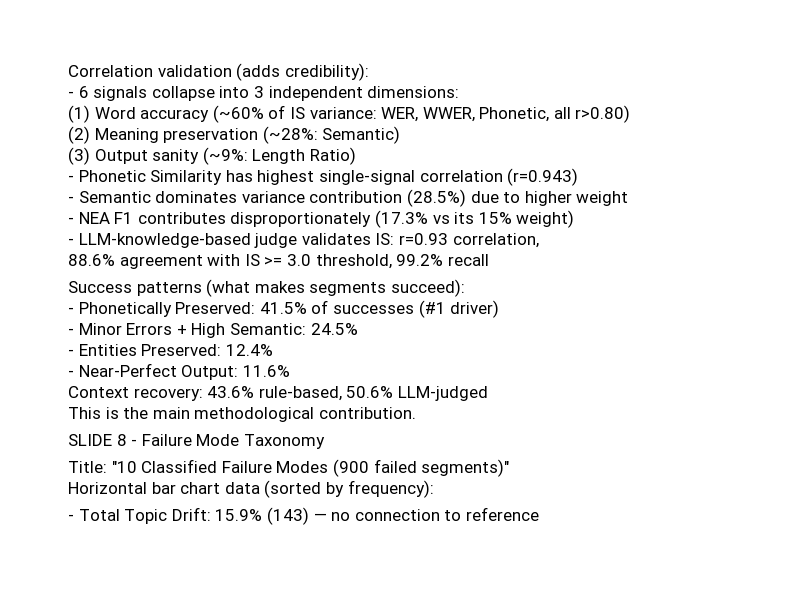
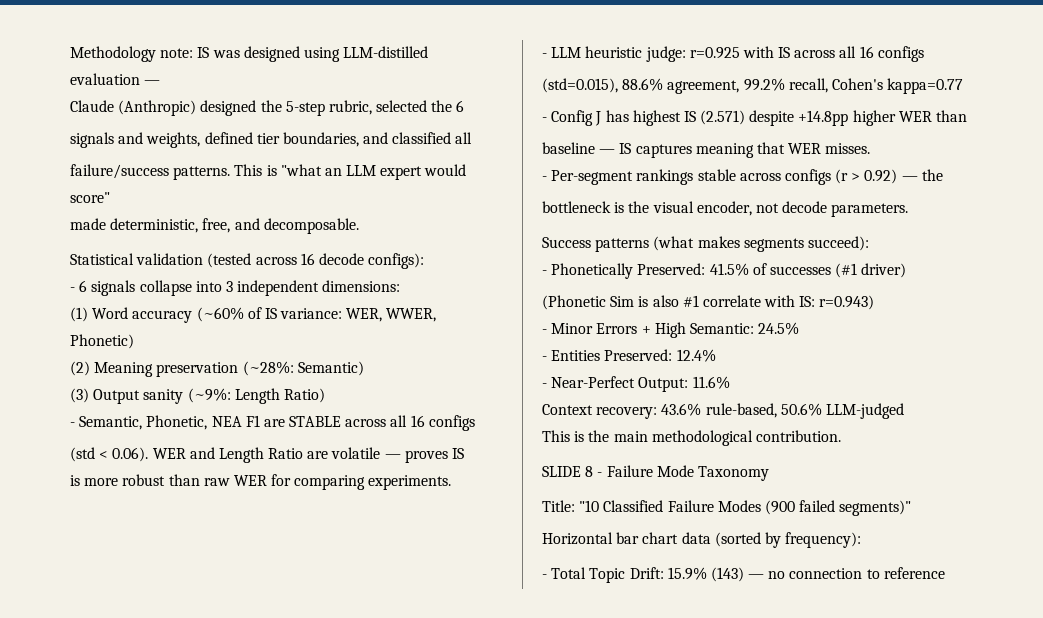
- Correlation validation (adds credibility):
+ Methodology note: IS was designed using LLM-distilled evaluation —
+ Claude (Anthropic) designed the 5-step rubric, selected the 6
+ signals and weights, defined tier boundaries, and classified all
+ failure/success patterns. This is "what an LLM expert would score"
+ made deterministic, free, and decomposable.
+ Statistical validation (tested across 16 decode configs):
- (1) Word accuracy (~60% of IS variance: WER, WWER, Phonetic, all r>0.80)
+ (1) Word accuracy (~60% of IS variance: WER, WWER, Phonetic)
- - Phonetic Similarity has highest single-signal correlation (r=0.943)
- - Semantic dominates variance contribution (28.5%) due to higher weight
- - NEA F1 contributes disproportionately (17.3% vs its 15% weight)
- - LLM-knowledge-based judge validates IS: r=0.93 correlation,
- 88.6% agreement with IS >= 3.0 threshold, 99.2% recall
+ - Semantic, Phonetic, NEA F1 are STABLE across all 16 configs
+ (std < 0.06). WER and Length Ratio are volatile — proves IS
+ is more robust than raw WER for comparing experiments.
+ - LLM heuristic judge: r=0.925 with IS across all 16 configs
+ (std=0.015), 88.6% agreement, 99.2% recall, Cohen's kappa=0.77
+ - Config J has highest IS (2.571) despite +14.8pp higher WER than
+ baseline — IS captures meaning that WER misses.
+ - Per-segment rankings stable across configs (r > 0.92) — the
+ bottleneck is the visual encoder, not decode parameters.
+ (Phonetic Sim is also #1 correlate with IS: r=0.943)

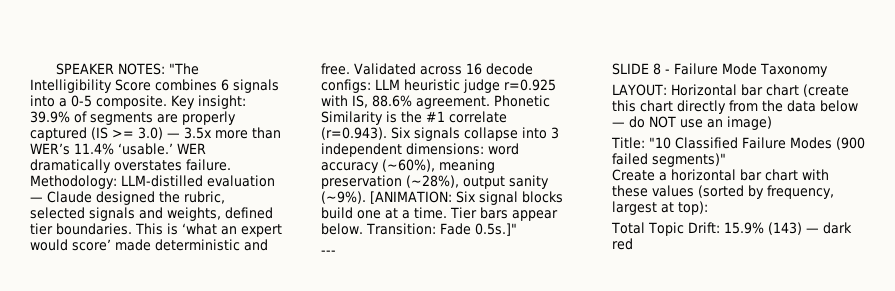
- Methodology note: IS was designed using LLM-distilled evaluation —
- Claude (Anthropic) designed the 5-step rubric, selected the 6
- signals and weights, defined tier boundaries, and classified all
- failure/success patterns. This is "what an LLM expert would score"
- made deterministic, free, and decomposable.
- Statistical validation (tested across 16 decode configs):
- - 6 signals collapse into 3 independent dimensions:
- (1) Word accuracy (~60% of IS variance: WER, WWER, Phonetic)
- (2) Meaning preservation (~28%: Semantic)
- (3) Output sanity (~9%: Length Ratio)
- - Semantic, Phonetic, NEA F1 are STABLE across all 16 configs
- (std < 0.06). WER and Length Ratio are volatile — proves IS
- is more robust than raw WER for comparing experiments.
- - LLM heuristic judge: r=0.925 with IS across all 16 configs
- (std=0.015), 88.6% agreement, 99.2% recall, Cohen's kappa=0.77
- - Config J has highest IS (2.571) despite +14.8pp higher WER than
- baseline — IS captures meaning that WER misses.
- - Per-segment rankings stable across configs (r > 0.92) — the
- bottleneck is the visual encoder, not decode parameters.
- Success patterns (what makes segments succeed):
- - Phonetically Preserved: 41.5% of successes (#1 driver)
- (Phonetic Sim is also #1 correlate with IS: r=0.943)
- - Minor Errors + High Semantic: 24.5%
- - Entities Preserved: 12.4%
- - Near-Perfect Output: 11.6%
- Context recovery: 43.6% rule-based, 50.6% LLM-judged
- This is the main methodological contribution.
+ SPEAKER NOTES: "The Intelligibility Score combines 6 signals into a 0-5 composite. Key insight: 39.9% of segments are properly captured (IS >= 3.0) — 3.5x more than WER’s 11.4% ‘usable.’ WER dramatically overstates failure. Methodology: LLM-distilled evaluation — Claude designed the rubric, selected signals and weights, defined tier boundaries. This is ‘what an expert would score’ made deterministic and free. Validated across 16 decode configs: LLM heuristic judge r=0.925 with IS, 88.6% agreement. Phonetic Similarity is the #1 correlate (r=0.943). Six signals collapse into 3 independent dimensions: word accuracy (~60%), meaning preservation (~28%), output sanity (~9%). [ANIMATION: Six signal blocks build one at a time. Tier bars appear below. Transition: Fade 0.5s.]"
+ ---
+ LAYOUT: Horizontal bar chart (create this chart directly from the data below — do NOT use an image)
- Horizontal bar chart data (sorted by frequency):
- - Total Topic Drift: 15.9% (143) — no connection to reference
+ Create a horizontal bar chart with these values (sorted by frequency, largest at top):
+ Total Topic Drift: 15.9% (143) — dark red

